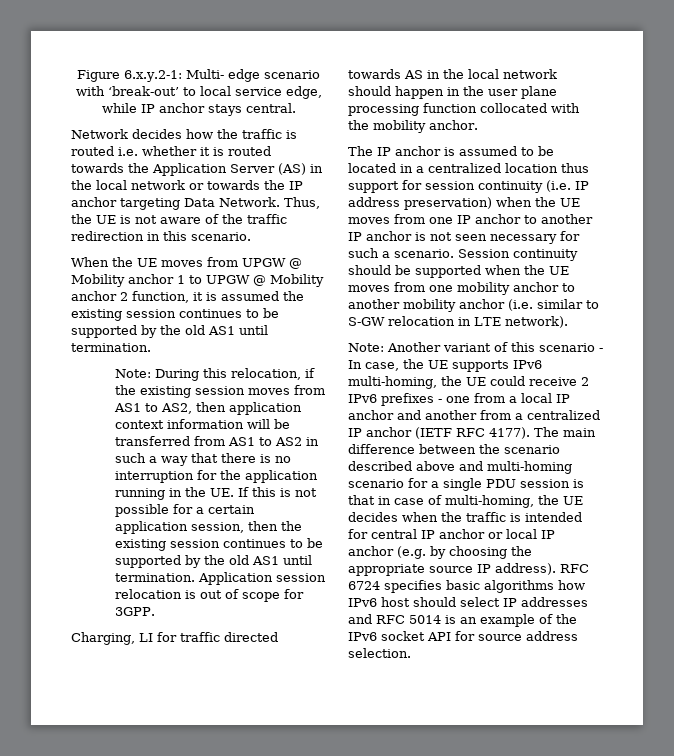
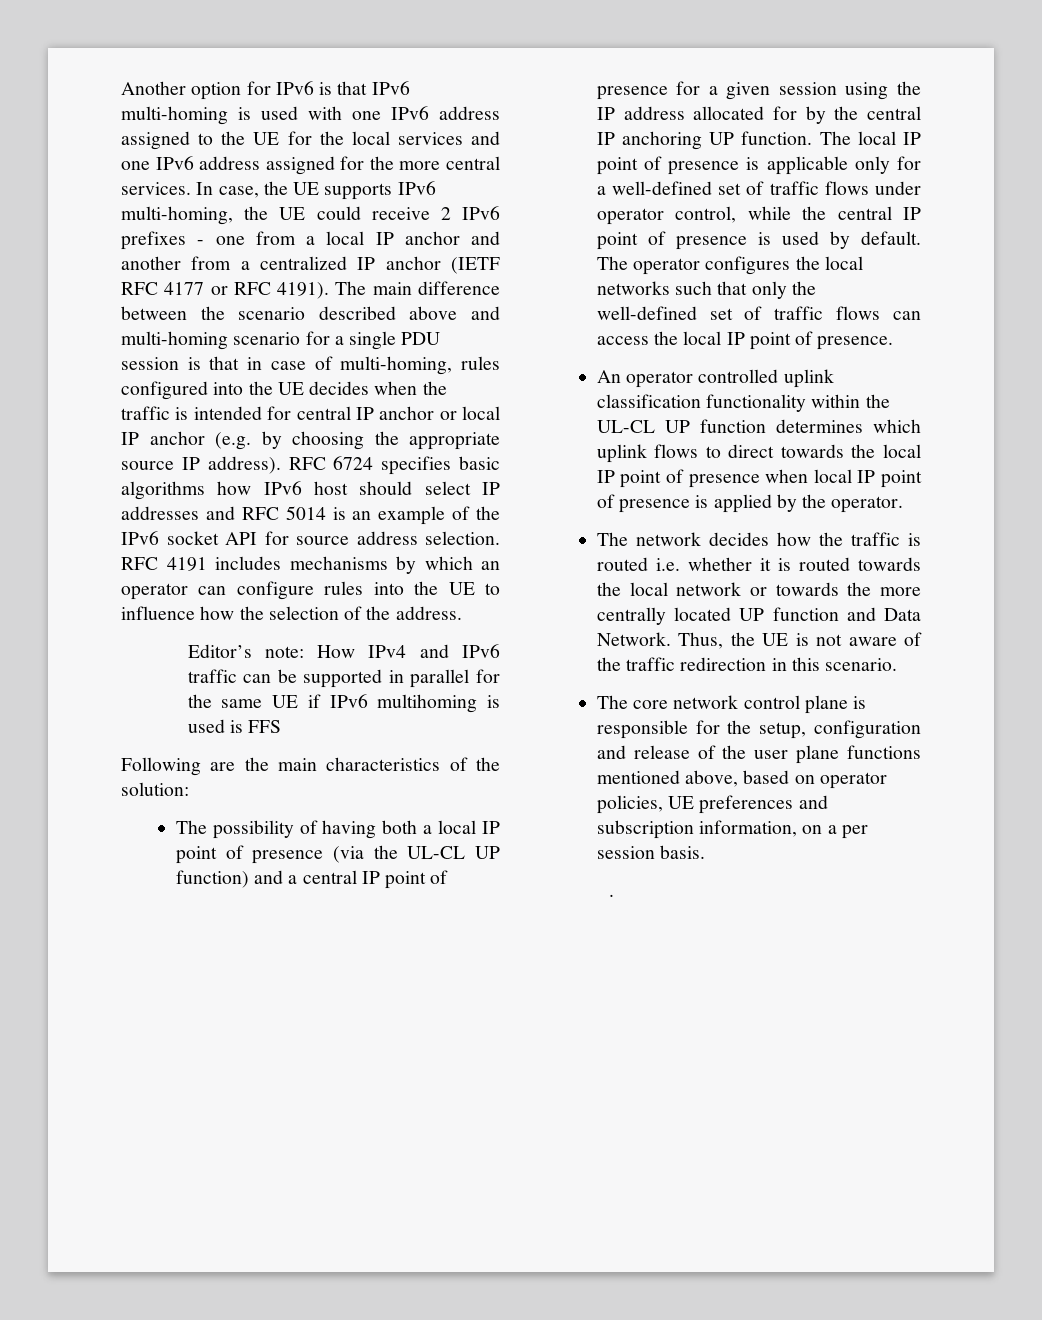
- Figure 6.x.y.2-1: Multi- edge scenario with ‘break-out’ to local service edge, while IP anchor stays central.
- Network decides how the traffic is routed i.e. whether it is routed towards the Application Server (AS) in the local network or towards the IP anchor targeting Data Network. Thus, the UE is not aware of the traffic redirection in this scenario.
- When the UE moves from UPGW @ Mobility anchor 1 to UPGW @ Mobility anchor 2 function, it is assumed the existing session continues to be supported by the old AS1 until termination.
- Note: During this relocation, if the existing session moves from AS1 to AS2, then application context information will be transferred from AS1 to AS2 in such a way that there is no interruption for the application running in the UE. If this is not possible for a certain application session, then the existing session continues to be supported by the old AS1 until termination. Application session relocation is out of scope for 3GPP.
- Charging, LI for traffic directed towards AS in the local network should happen in the user plane processing function collocated with the mobility anchor.
- The IP anchor is assumed to be located in a centralized location thus support for session continuity (i.e. IP address preservation) when the UE moves from one IP anchor to another IP anchor is not seen necessary for such a scenario. Session continuity should be supported when the UE moves from one mobility anchor to another mobility anchor (i.e. similar to S-GW relocation in LTE network).
- Note: Another variant of this scenario - In case, the UE supports IPv6 multi-homing, the UE could receive 2 IPv6 prefixes - one from a local IP anchor and another from a centralized IP anchor (IETF RFC 4177).
+ Another option for IPv6 is that IPv6 multi-homing is used with one IPv6 address assigned to the UE for the local services and one IPv6 address assigned for the more central services. In case, the UE supports IPv6 multi-homing, the UE could receive 2 IPv6 prefixes - one from a local IP anchor and another from a centralized IP anchor (IETF RFC 4177 or RFC 4191).
- The main difference between the scenario described above and multi-homing scenario for a single PDU session is that in case of multi-homing, the UE decides when the traffic is intended for central IP anchor or local IP anchor (e.g. by choosing the appropriate source IP address).
+ The main difference between the scenario described above and multi-homing scenario for a single PDU session is that in case of multi-homing, rules configured into the UE decides when the traffic is intended for central IP anchor or local IP anchor (e.g. by choosing the appropriate source IP address).
+ RFC 4191 includes mechanisms by which an operator can configure rules into the UE to influence how the selection of the address.
+ Editor’s note: How IPv4 and IPv6 traffic can be supported in parallel for the same UE if IPv6 multihoming is used is FFS
+ Following are the main characteristics of the solution:
+ The possibility of having both a local IP point of presence (via the UL-CL UP function) and a central IP point of presence for a given session using the IP address allocated for by the central IP anchoring UP function. The local IP point of presence is applicable only for a well-defined set of traffic flows under operator control, while the central IP point of presence is used by default. The operator configures the local networks such that only the well-defined set of traffic flows can access the local IP point of presence.
+ An operator controlled uplink classification functionality within the UL-CL UP function determines which uplink flows to direct towards the local IP point of presence when local IP point of presence is applied by the operator.
+ The network decides how the traffic is routed i.e. whether it is routed towards the local network or towards the more centrally located UP function and Data Network. Thus, the UE is not aware of the traffic redirection in this scenario.
+ The core network control plane is responsible for the setup, configuration and release of the user plane functions mentioned above, based on operator policies, UE preferences and subscription information, on a per session basis.
+ .

